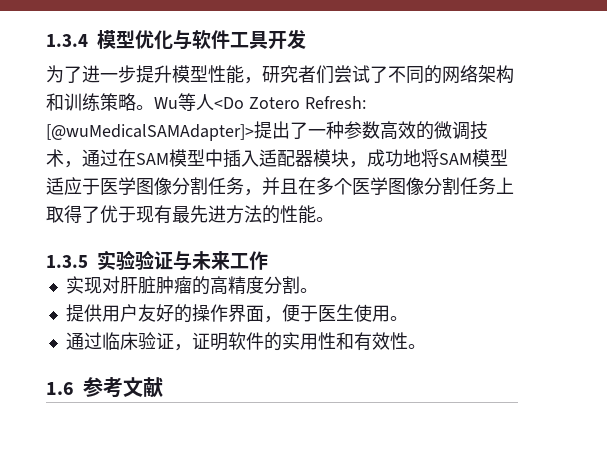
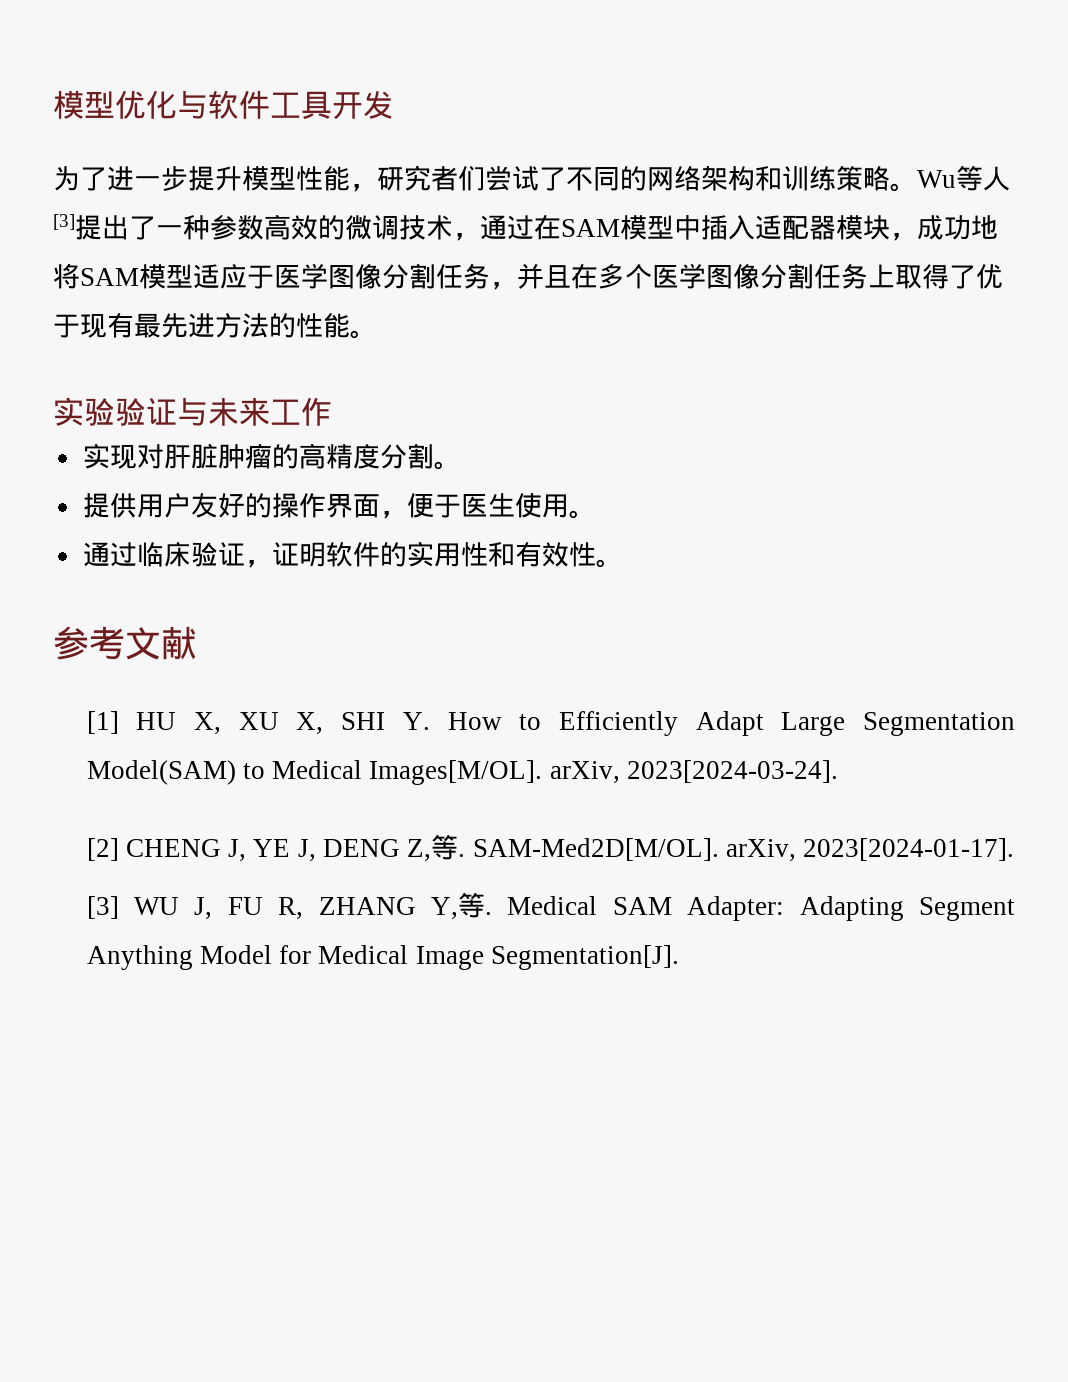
- 1.3.4模型优化与软件工具开发
+ 模型优化与软件工具开发
- Wu等人<Do Zotero Refresh: [@wuMedicalSAMAdapter]>提出了一种参数高效的微调技术，通过在SAM模型中插入适配器模块，成功地将SAM模型适应于医学图像分割任务，并且在多个医学图像分割任务上取得了优于现有最先进方法的性能。
+ Wu等人[3]提出了一种参数高效的微调技术，通过在SAM模型中插入适配器模块，成功地将SAM模型适应于医学图像分割任务，并且在多个医学图像分割任务上取得了优于现有最先进方法的性能。
- 1.3.5实验验证与未来工作
+ 实验验证与未来工作
- 1.6参考文献
+ 参考文献
+ [1] HU X, XU X, SHI Y. How to Efficiently Adapt Large Segmentation Model(SAM) to Medical Images[M/OL]. arXiv, 2023[2024-03-24].
+ [2] CHENG J, YE J, DENG Z,等. SAM-Med2D[M/OL]. arXiv, 2023[2024-01-17].
+ [3] WU J, FU R, ZHANG Y,等. Medical SAM Adapter: Adapting Segment Anything Model for Medical Image Segmentation[J].

